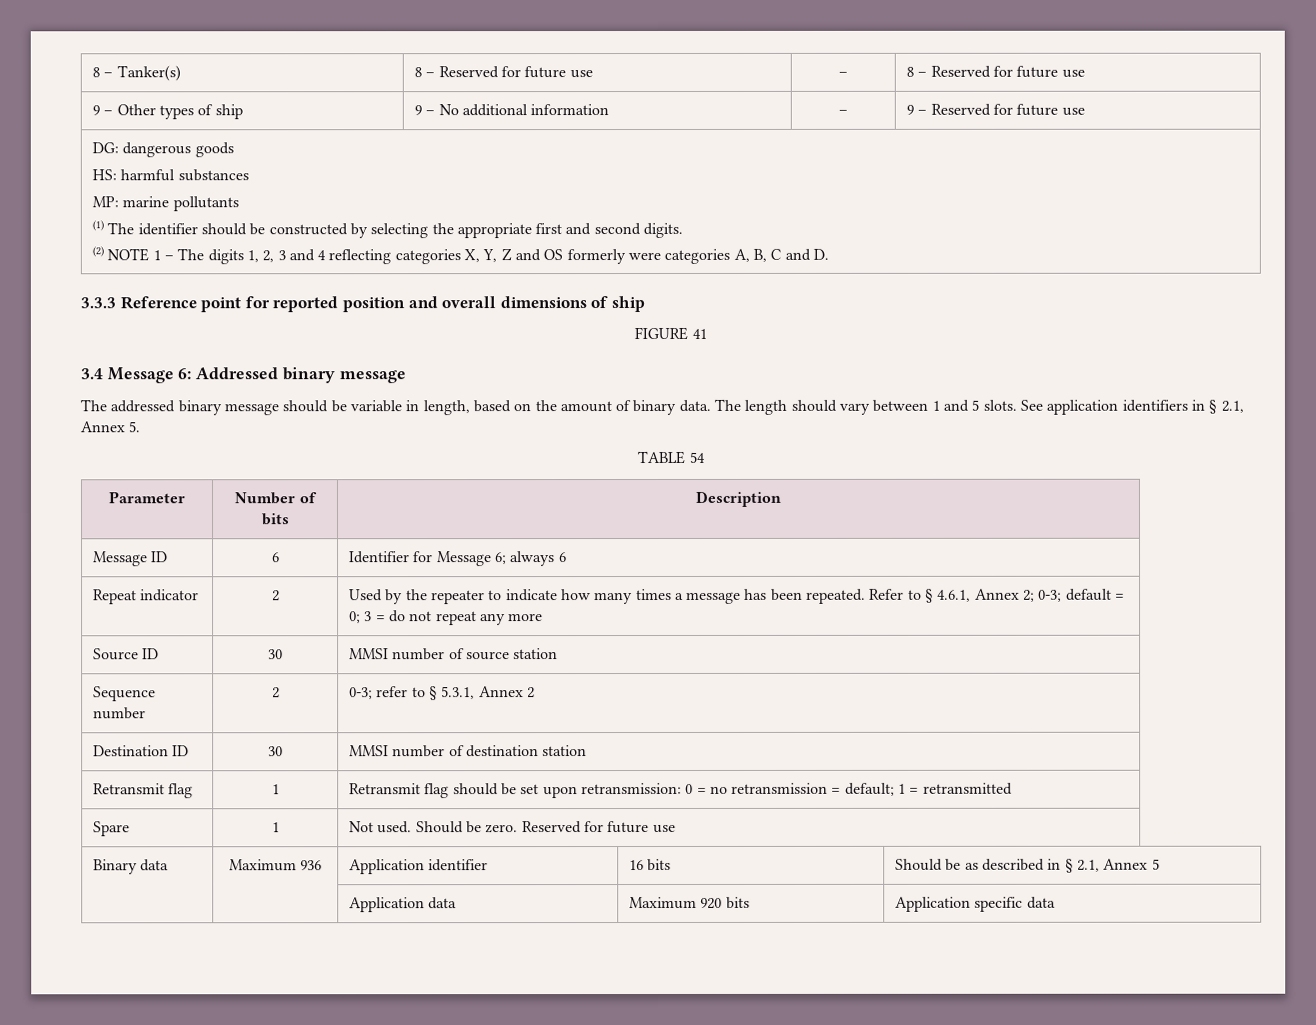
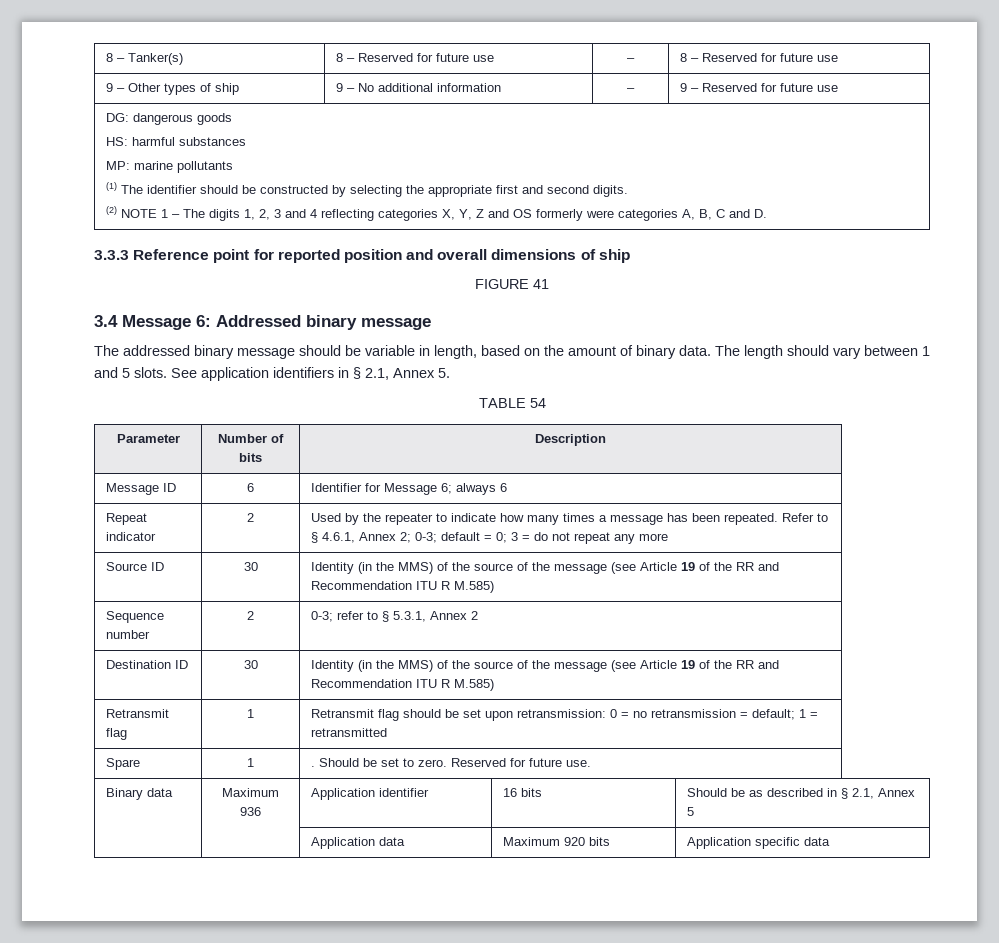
- Source ID | 30 | MMSI number of source station
+ Source ID | 30 | Identity (in the MMS) of the source of the message (see Article 19 of the RR and Recommendation ITU R M.585)
- Destination ID | 30 | MMSI number of destination station
+ Destination ID | 30 | Identity (in the MMS) of the source of the message (see Article 19 of the RR and Recommendation ITU R M.585)
- Spare | 1 | Not used. Should be zero. Reserved for future use
+ Spare | 1 | . Should be set to zero. Reserved for future use.

